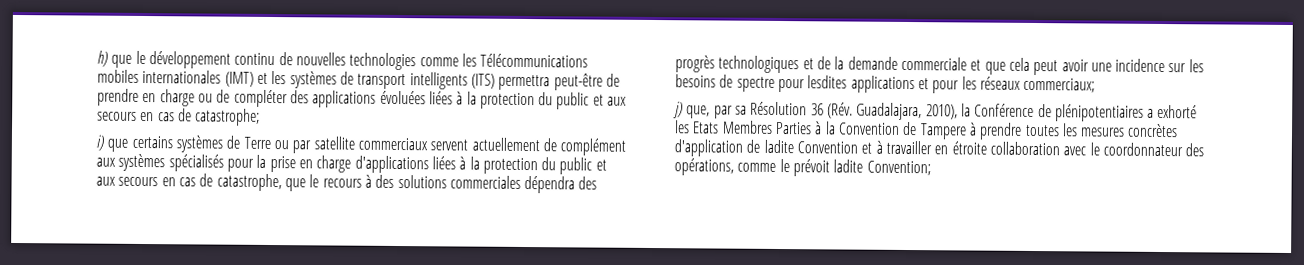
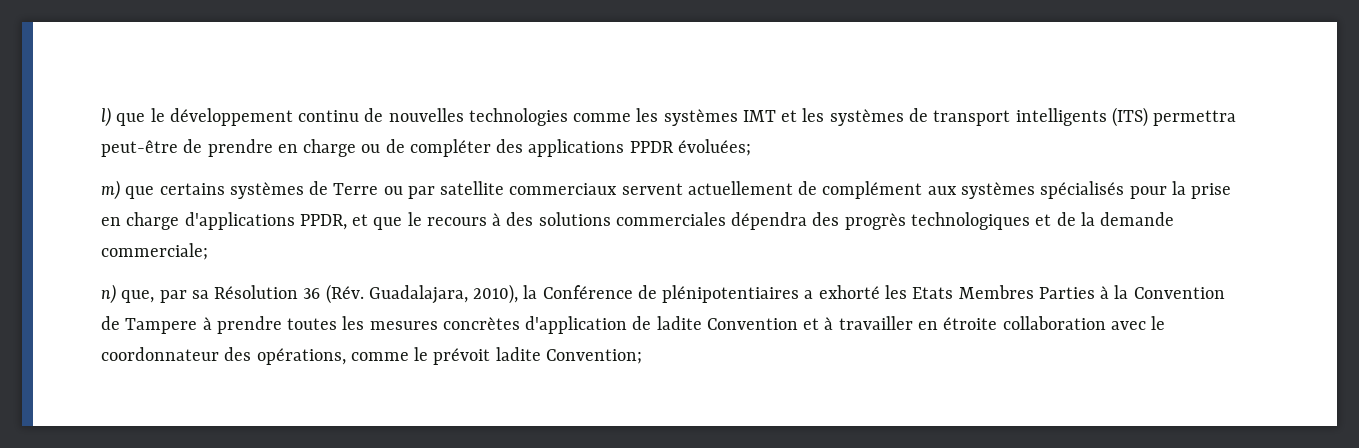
- h) que le développement continu de nouvelles technologies comme les Télécommunications mobiles internationales (IMT) et les systèmes de transport intelligents (ITS) permettra peut-être de prendre en charge ou de compléter des applications évoluées liées à la protection du public et aux secours en cas de catastrophe;
- i) que certains systèmes de Terre ou par satellite commerciaux servent actuellement de complément aux systèmes spécialisés pour la prise en charge d'applications liées à la protection du public et aux secours en cas de catastrophe, que le recours à des solutions commerciales dépendra des progrès technologiques et de la demande commerciale et que cela peut avoir une incidence sur les besoins de spectre pour lesdites applications et pour les réseaux commerciaux;
- j) que, par sa Résolution 36 (Rév. Guadalajara, 2010), la Conférence de plénipotentiaires a exhorté les Etats Membres Parties à la Convention de Tampere à prendre toutes les mesures concrètes d'application de ladite Convention et à travailler en étroite collaboration avec le coordonnateur des opérations, comme le prévoit ladite Convention;
+ l) que le développement continu de nouvelles technologies comme les systèmes IMT et les systèmes de transport intelligents (ITS) permettra peut-être de prendre en charge ou de compléter des applications PPDR évoluées;
+ m) que certains systèmes de Terre ou par satellite commerciaux servent actuellement de complément aux systèmes spécialisés pour la prise en charge d'applications PPDR, et que le recours à des solutions commerciales dépendra des progrès technologiques et de la demande commerciale;
+ n) que, par sa Résolution 36 (Rév. Guadalajara, 2010), la Conférence de plénipotentiaires a exhorté les Etats Membres Parties à la Convention de Tampere à prendre toutes les mesures concrètes d'application de ladite Convention et à travailler en étroite collaboration avec le coordonnateur des opérations, comme le prévoit ladite Convention;

